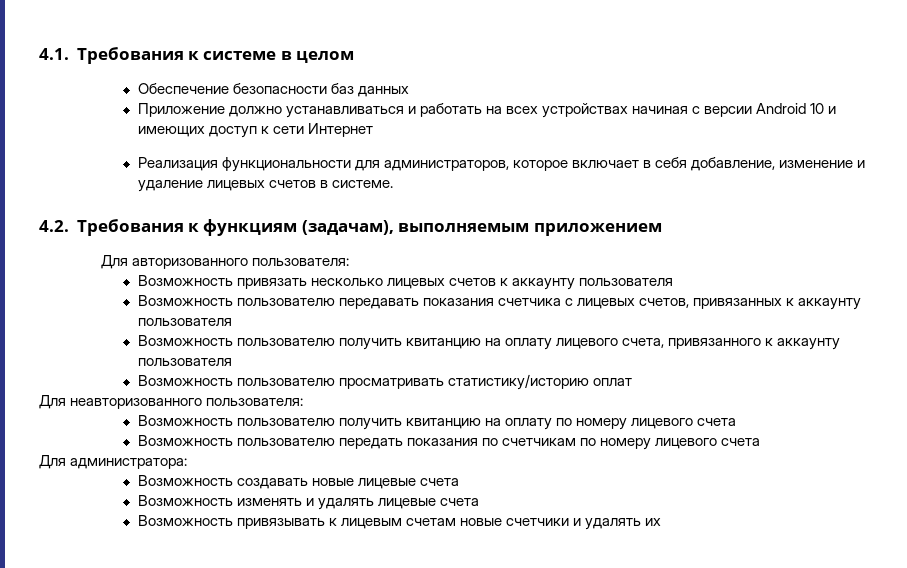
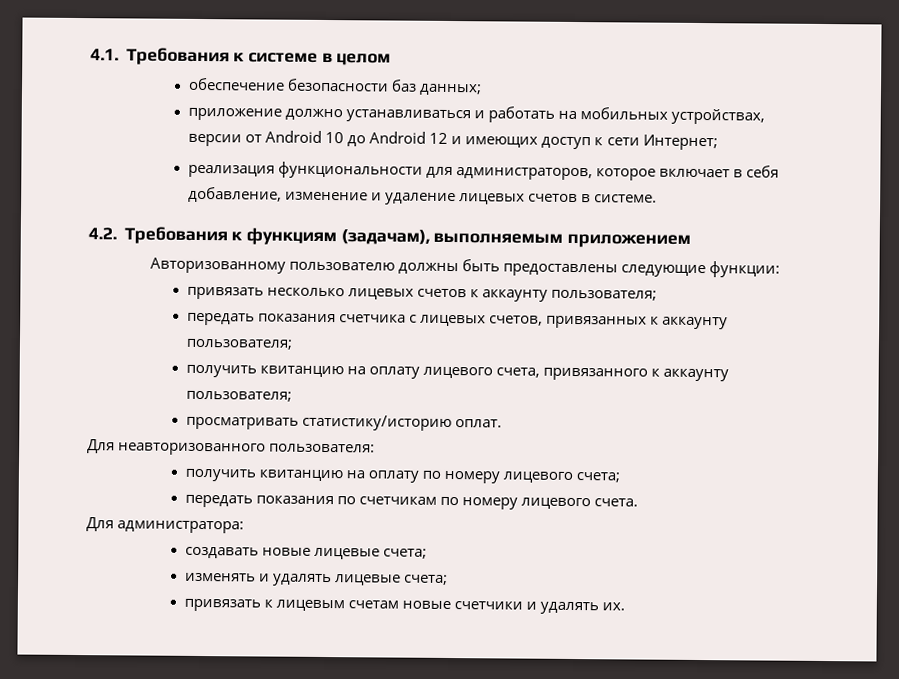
- Обеспечение безопасности баз данных
- Приложение должно устанавливаться и работать на всех устройствах начиная с версии Android 10 и имеющих доступ к сети Интернет
- Реализация функциональности для администраторов, которое включает в себя добавление, изменение и удаление лицевых счетов в системе.
+ обеспечение безопасности баз данных;
+ приложение должно устанавливаться и работать на мобильных устройствах, версии от Android 10 до Android 12 и имеющих доступ к сети Интернет;
+ реализация функциональности для администраторов, которое включает в себя добавление, изменение и удаление лицевых счетов в системе.
- Для авторизованного пользователя:
- Возможность привязать несколько лицевых счетов к аккаунту пользователя
- Возможность пользователю передавать показания счетчика с лицевых счетов, привязанных к аккаунту пользователя
- Возможность пользователю получить квитанцию на оплату лицевого счета, привязанного к аккаунту пользователя
- Возможность пользователю просматривать статистику/историю оплат
+ Авторизованному пользователю должны быть предоставлены следующие функции:
+ привязать несколько лицевых счетов к аккаунту пользователя;
+ передать показания счетчика с лицевых счетов, привязанных к аккаунту пользователя;
+ получить квитанцию на оплату лицевого счета, привязанного к аккаунту пользователя;
+ просматривать статистику/историю оплат.
- Возможность пользователю получить квитанцию на оплату по номеру лицевого счета
- Возможность пользователю передать показания по счетчикам по номеру лицевого счета
+ получить квитанцию на оплату по номеру лицевого счета;
+ передать показания по счетчикам по номеру лицевого счета.
- Возможность создавать новые лицевые счета
- Возможность изменять и удалять лицевые счета
- Возможность привязывать к лицевым счетам новые счетчики и удалять их
+ создавать новые лицевые счета;
+ изменять и удалять лицевые счета;
+ привязать к лицевым счетам новые счетчики и удалять их.

